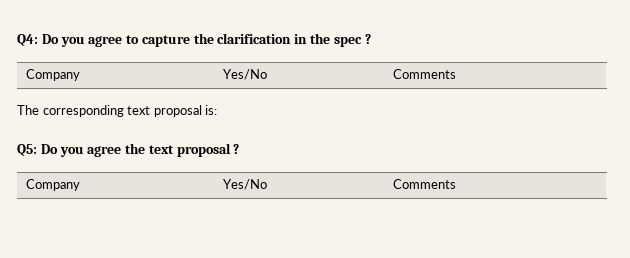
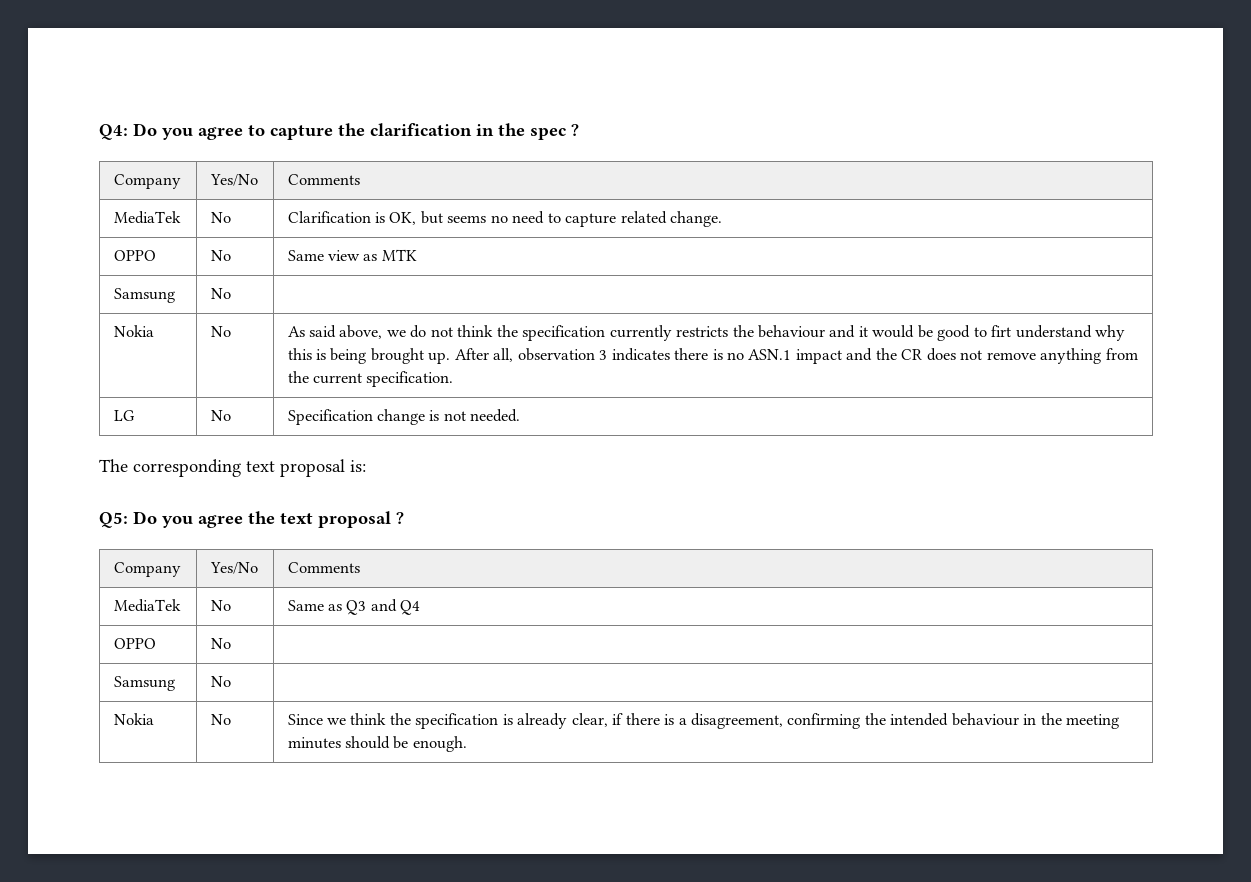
+ MediaTek | No | Clarification is OK, but seems no need to capture related change.
+ OPPO | No | Same view as MTK
+ Samsung | No |
+ Nokia | No | As said above, we do not think the specification currently restricts the behaviour and it would be good to firt understand why this is being brought up. After all, observation 3 indicates there is no ASN.1 impact and the CR does not remove anything from the current specification.
+ LG | No | Specification change is not needed.
+ MediaTek | No | Same as Q3 and Q4
+ OPPO | No |
+ Samsung | No |
+ Nokia | No | Since we think the specification is already clear, if there is a disagreement, confirming the intended behaviour in the meeting minutes should be enough.

